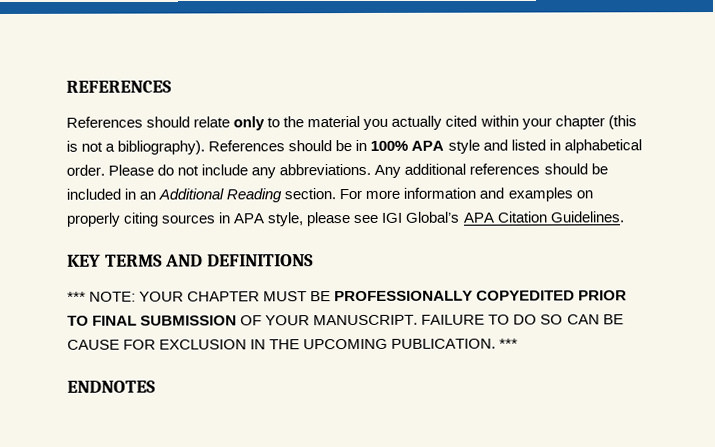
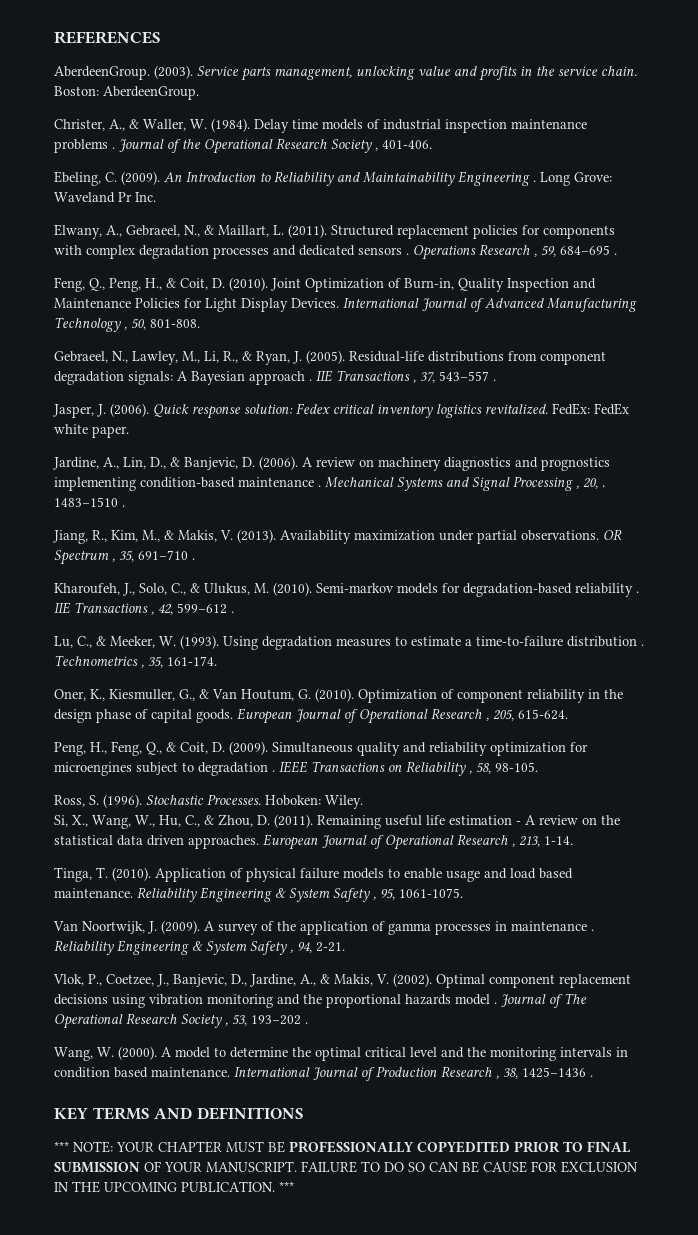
- References should relate only to the material you actually cited within your chapter (this is not a bibliography). References should be in 100% APA style and listed in alphabetical order. Please do not include any abbreviations. Any additional references should be included in an Additional Reading section. For more information and examples on properly citing sources in APA style, please see IGI Global’s APA Citation Guidelines.
+ AberdeenGroup. (2003). Service parts management, unlocking value and profits in the service chain. Boston: AberdeenGroup.
+ Christer, A., & Waller, W. (1984). Delay time models of industrial inspection maintenance problems . Journal of the Operational Research Society , 401-406.
+ Ebeling, C. (2009). An Introduction to Reliability and Maintainability Engineering . Long Grove: Waveland Pr Inc.
+ Elwany, A., Gebraeel, N., & Maillart, L. (2011). Structured replacement policies for components with complex degradation processes and dedicated sensors . Operations Research , 59, 684–695 .
+ Feng, Q., Peng, H., & Coit, D. (2010). Joint Optimization of Burn-in, Quality Inspection and Maintenance Policies for Light Display Devices. International Journal of Advanced Manufacturing Technology , 50, 801-808.
+ Gebraeel, N., Lawley, M., Li, R., & Ryan, J. (2005). Residual-life distributions from component degradation signals: A Bayesian approach . IIE Transactions , 37, 543–557 .
+ Jasper, J. (2006). Quick response solution: Fedex critical inventory logistics revitalized. FedEx: FedEx white paper.
+ Jardine, A., Lin, D., & Banjevic, D. (2006). A review on machinery diagnostics and prognostics implementing condition-based maintenance . Mechanical Systems and Signal Processing , 20, . 1483–1510 .
+ Jiang, R., Kim, M., & Makis, V. (2013). Availability maximization under partial observations. OR Spectrum , 35, 691–710 .
+ Kharoufeh, J., Solo, C., & Ulukus, M. (2010). Semi-markov models for degradation-based reliability . IIE Transactions , 42, 599–612 .
+ Lu, C., & Meeker, W. (1993). Using degradation measures to estimate a time-to-failure distribution . Technometrics , 35, 161-174.
+ Oner, K., Kiesmuller, G., & Van Houtum, G. (2010). Optimization of component reliability in the design phase of capital goods. European Journal of Operational Research , 205, 615-624.
+ Peng, H., Feng, Q., & Coit, D. (2009). Simultaneous quality and reliability optimization for microengines subject to degradation . IEEE Transactions on Reliability , 58, 98-105.
+ Ross, S. (1996). Stochastic Processes. Hoboken: Wiley.
+ Si, X., Wang, W., Hu, C., & Zhou, D. (2011). Remaining useful life estimation - A review on the statistical data driven approaches. European Journal of Operational Research , 213, 1-14.
+ Tinga, T. (2010). Application of physical failure models to enable usage and load based maintenance. Reliability Engineering & System Safety , 95, 1061-1075.
+ Van Noortwijk, J. (2009). A survey of the application of gamma processes in maintenance . Reliability Engineering & System Safety , 94, 2-21.
+ Vlok, P., Coetzee, J., Banjevic, D., Jardine, A., & Makis, V. (2002). Optimal component replacement decisions using vibration monitoring and the proportional hazards model . Journal of The Operational Research Society , 53, 193–202 .
+ Wang, W. (2000). A model to determine the optimal critical level and the monitoring intervals in condition based maintenance. International Journal of Production Research , 38, 1425–1436 .
- ENDNOTES

